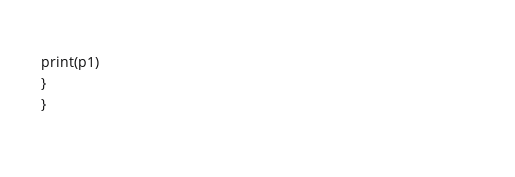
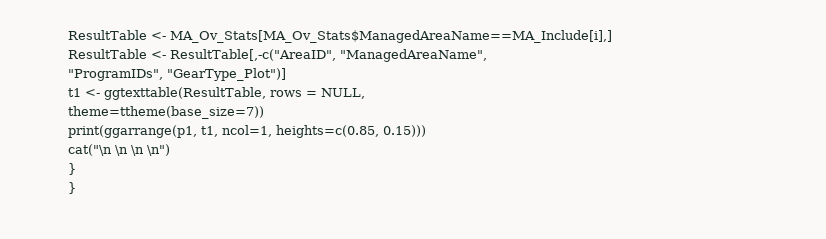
- print(p1)
+ ResultTable <- MA_Ov_Stats[MA_Ov_Stats$ManagedAreaName==MA_Include[i],]
+ ResultTable <- ResultTable[,-c("AreaID", "ManagedAreaName",
+ "ProgramIDs", "GearType_Plot")]
+ t1 <- ggtexttable(ResultTable, rows = NULL,
+ theme=ttheme(base_size=7))
+ print(ggarrange(p1, t1, ncol=1, heights=c(0.85, 0.15)))
+ cat("\n \n \n \n")

